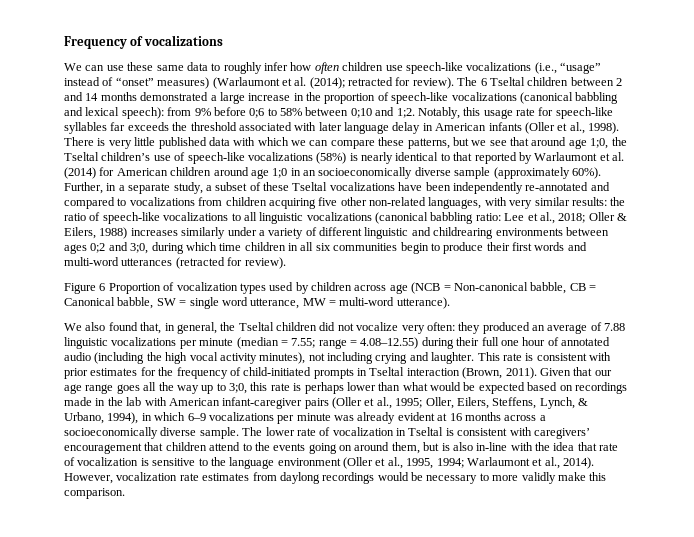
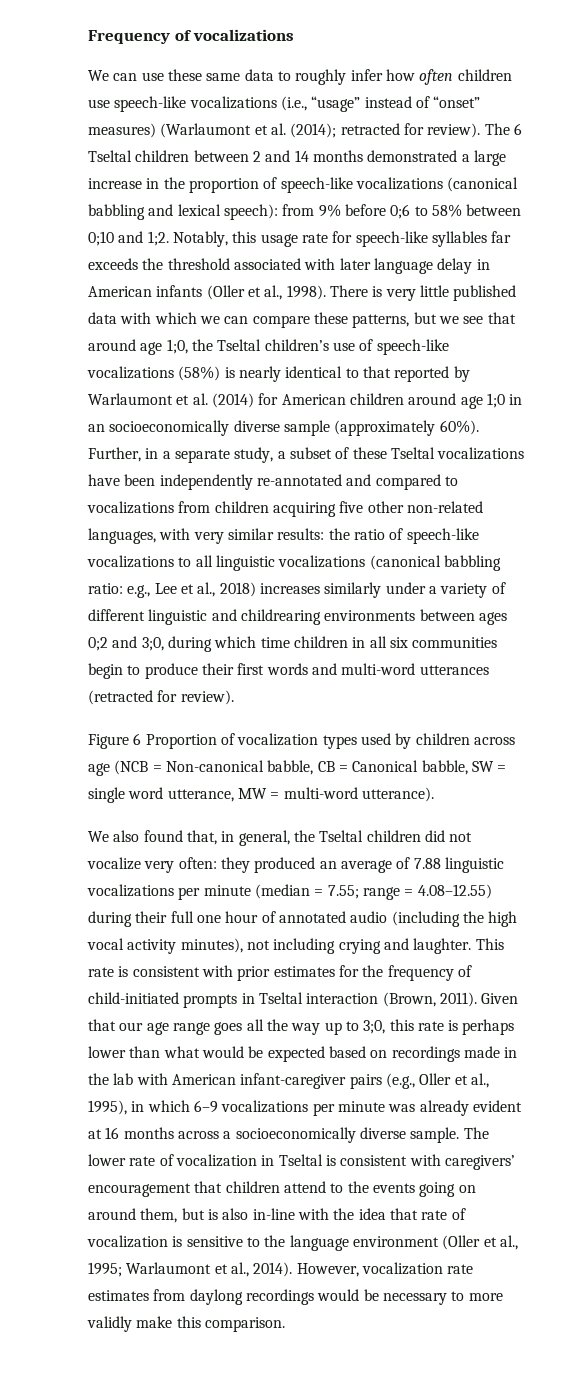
- Lee et al., 2018; Oller & Eilers, 1988) increases similarly under a variety of different linguistic and childrearing environments between ages 0;2 and 3;0, during which time children in all six communities begin to produce their first words and multi-word utterances (retracted for review).
+ e.g., Lee et al., 2018) increases similarly under a variety of different linguistic and childrearing environments between ages 0;2 and 3;0, during which time children in all six communities begin to produce their first words and multi-word utterances (retracted for review).
- Given that our age range goes all the way up to 3;0, this rate is perhaps lower than what would be expected based on recordings made in the lab with American infant-caregiver pairs (Oller et al., 1995; Oller, Eilers, Steffens, Lynch, & Urbano, 1994), in which 6–9 vocalizations per minute was already evident at 16 months across a socioeconomically diverse sample.
+ Given that our age range goes all the way up to 3;0, this rate is perhaps lower than what would be expected based on recordings made in the lab with American infant-caregiver pairs (e.g., Oller et al., 1995), in which 6–9 vocalizations per minute was already evident at 16 months across a socioeconomically diverse sample.
- The lower rate of vocalization in Tseltal is consistent with caregivers’ encouragement that children attend to the events going on around them, but is also in-line with the idea that rate of vocalization is sensitive to the language environment (Oller et al., 1995, 1994; Warlaumont et al., 2014).
+ The lower rate of vocalization in Tseltal is consistent with caregivers’ encouragement that children attend to the events going on around them, but is also in-line with the idea that rate of vocalization is sensitive to the language environment (Oller et al., 1995; Warlaumont et al., 2014).

